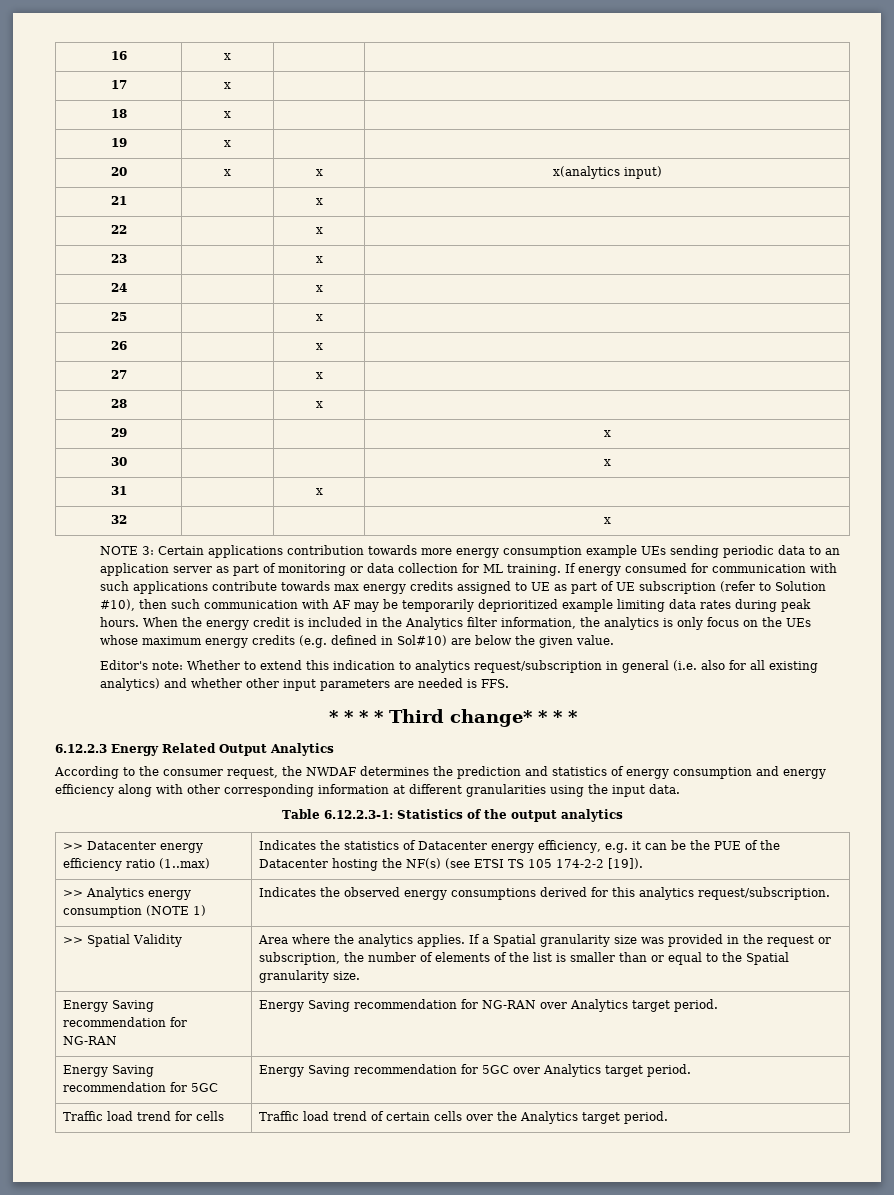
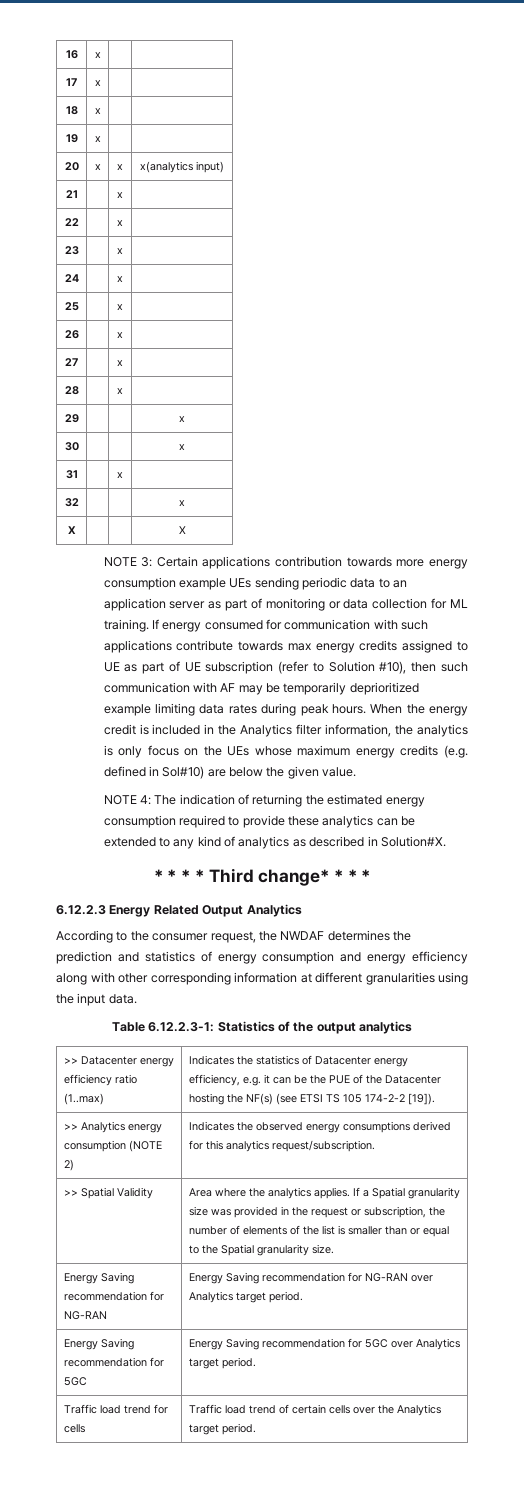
+ X | | | X
- Editor's note: Whether to extend this indication to analytics request/subscription in general (i.e. also for all existing analytics) and whether other input parameters are needed is FFS.
+ NOTE 4: The indication of returning the estimated energy consumption required to provide these analytics can be extended to any kind of analytics as described in Solution#X.
- >> Analytics energy consumption (NOTE 1) | Indicates the observed energy consumptions derived for this analytics request/subscription.
+ >> Analytics energy consumption (NOTE 2) | Indicates the observed energy consumptions derived for this analytics request/subscription.

